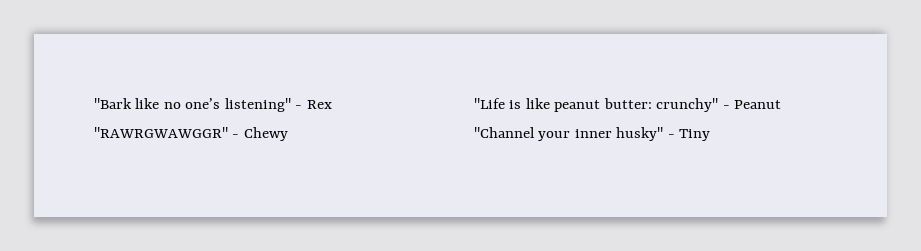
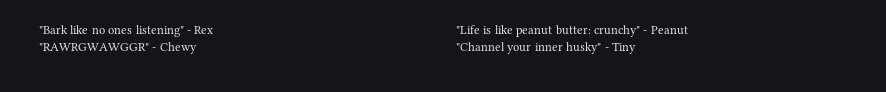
- "Bark like no one’s listening" - Rex
+ "Bark like no ones listening" - Rex

